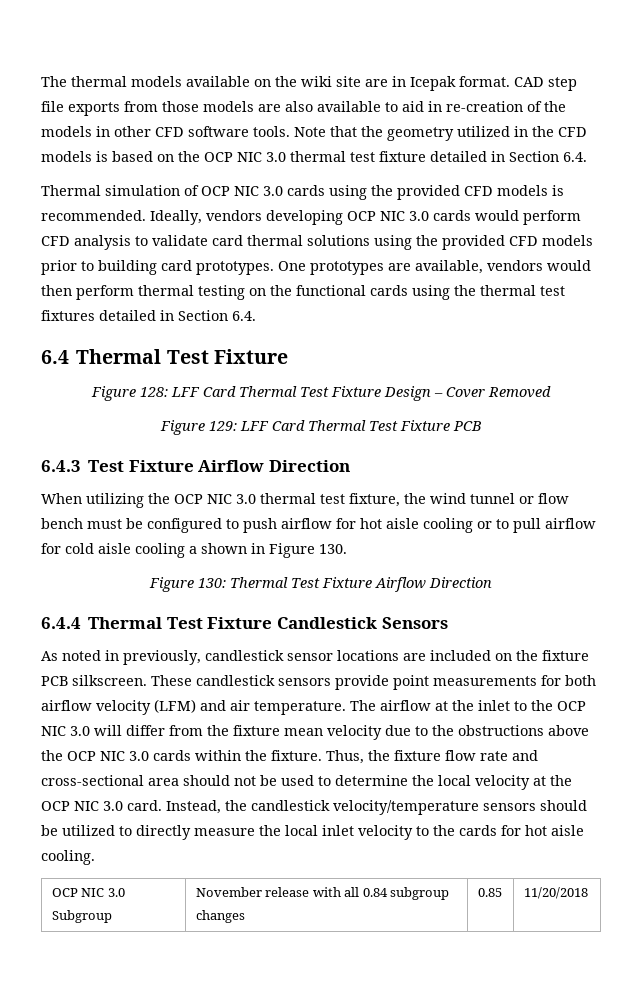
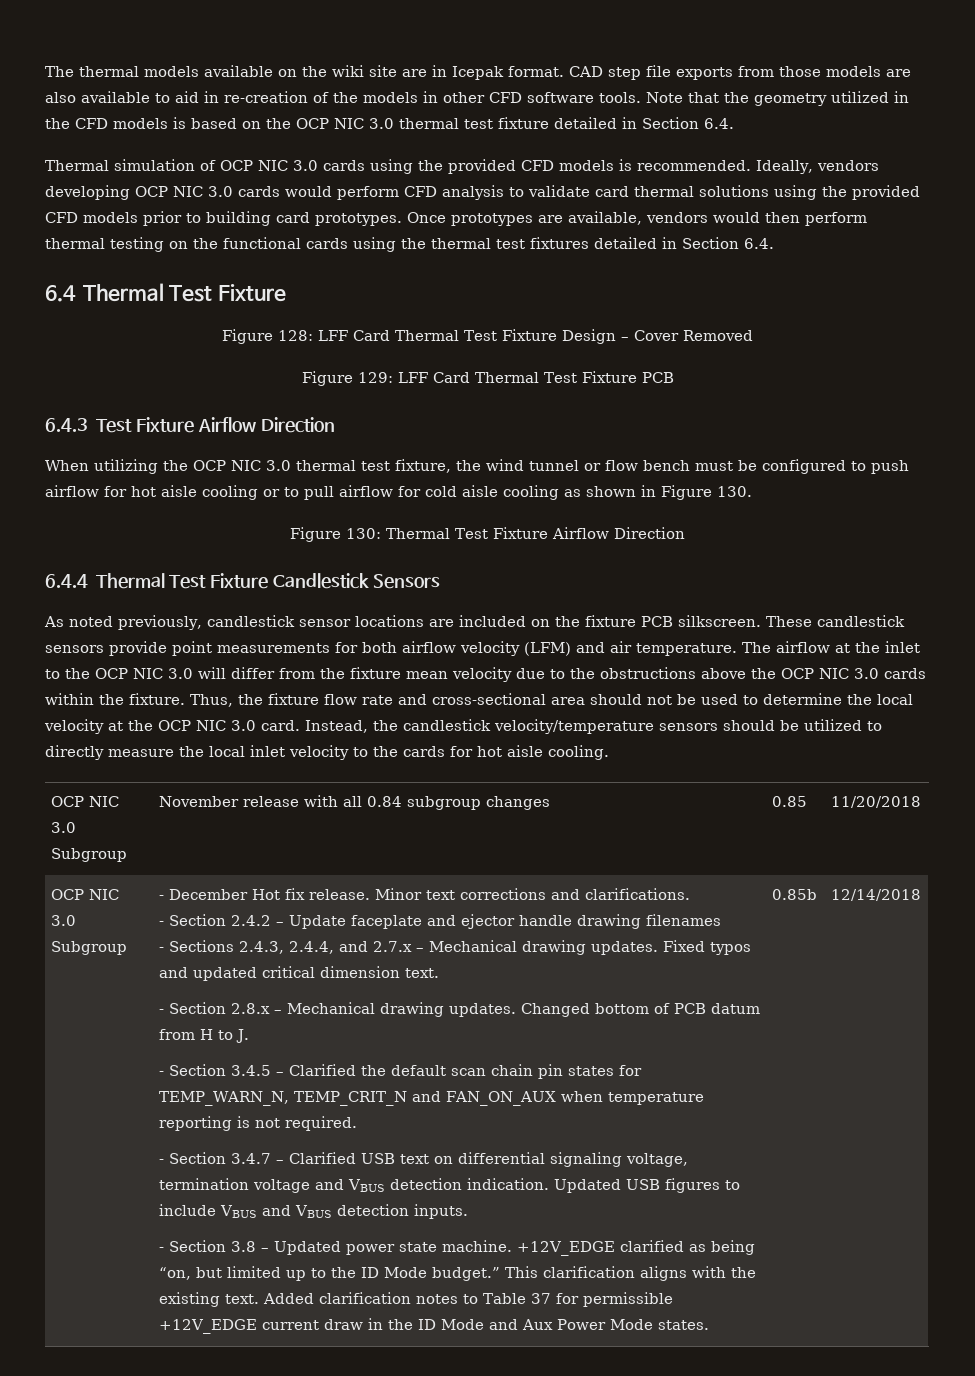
- One prototypes are available, vendors would then perform thermal testing on the functional cards using the thermal test fixtures detailed in Section 6.4.
+ Once prototypes are available, vendors would then perform thermal testing on the functional cards using the thermal test fixtures detailed in Section 6.4.
- When utilizing the OCP NIC 3.0 thermal test fixture, the wind tunnel or flow bench must be configured to push airflow for hot aisle cooling or to pull airflow for cold aisle cooling a shown in Figure 130.
+ When utilizing the OCP NIC 3.0 thermal test fixture, the wind tunnel or flow bench must be configured to push airflow for hot aisle cooling or to pull airflow for cold aisle cooling as shown in Figure 130.
- As noted in previously, candlestick sensor locations are included on the fixture PCB silkscreen.
+ As noted previously, candlestick sensor locations are included on the fixture PCB silkscreen.
+ OCP NIC 3.0 Subgroup | - December Hot fix release. Minor text corrections and clarifications.
+ - Section 2.4.2 – Update faceplate and ejector handle drawing filenames
+ - Sections 2.4.3, 2.4.4, and 2.7.x – Mechanical drawing updates. Fixed typos and updated critical dimension text.
+ - Section 2.8.x – Mechanical drawing updates. Changed bottom of PCB datum from H to J.
+ - Section 3.4.5 – Clarified the default scan chain pin states for TEMP_WARN_N, TEMP_CRIT_N and FAN_ON_AUX when temperature reporting is not required.
+ - Section 3.4.7 – Clarified USB text on differential signaling voltage, termination voltage and VBUS detection indication. Updated USB figures to include VBUS and VBUS detection inputs.
+ - Section 3.8 – Updated power state machine. +12V_EDGE clarified as being “on, but limited up to the ID Mode budget.” This clarification aligns with the existing text. Added clarification notes to Table 37 for permissible +12V_EDGE current draw in the ID Mode and Aux Power Mode states. | 0.85b | 12/14/2018

